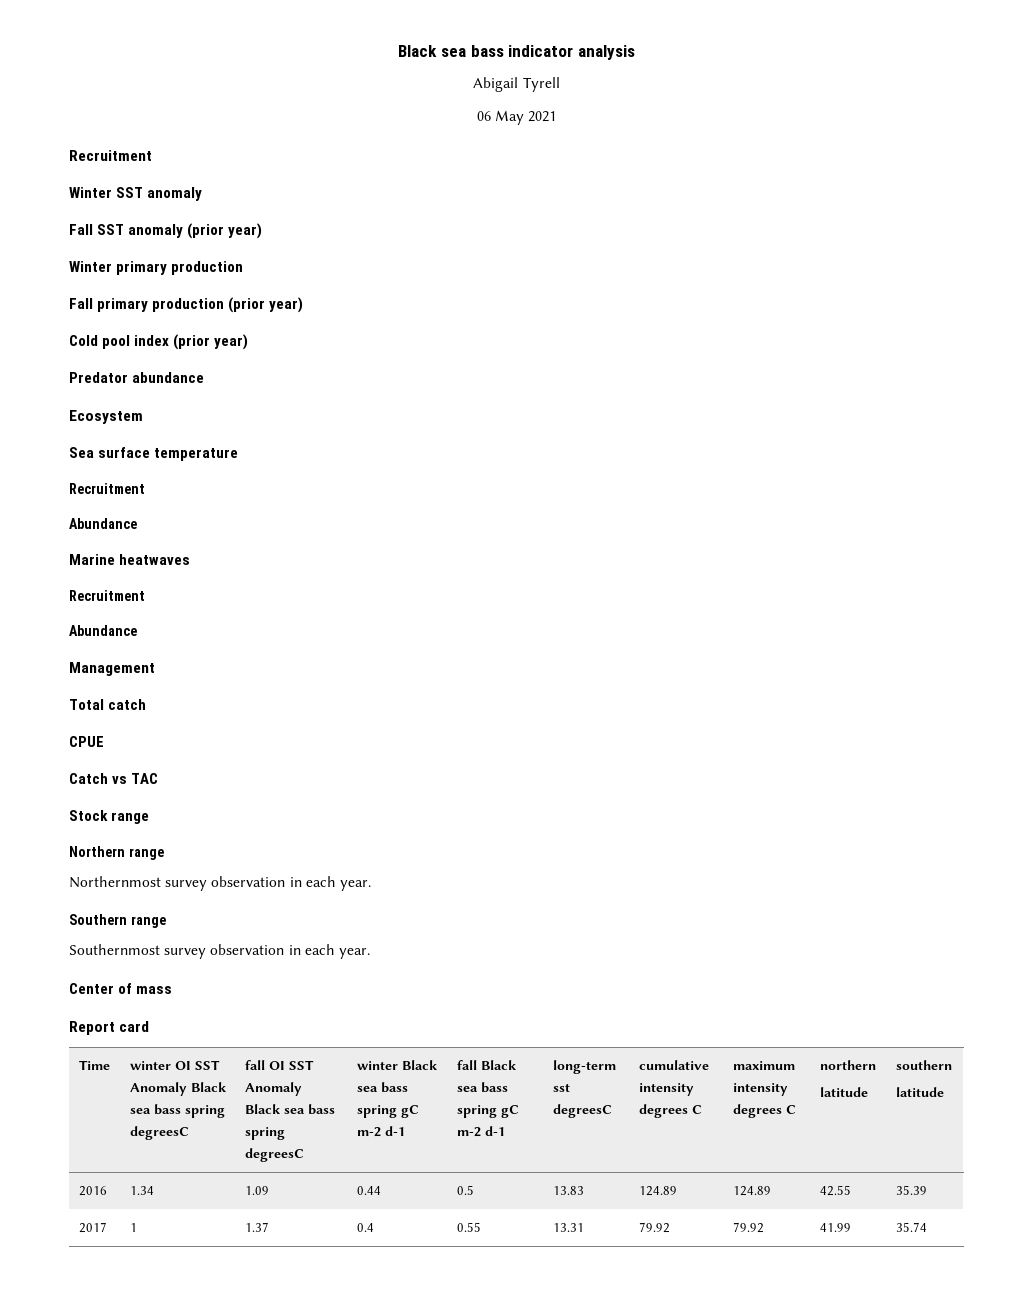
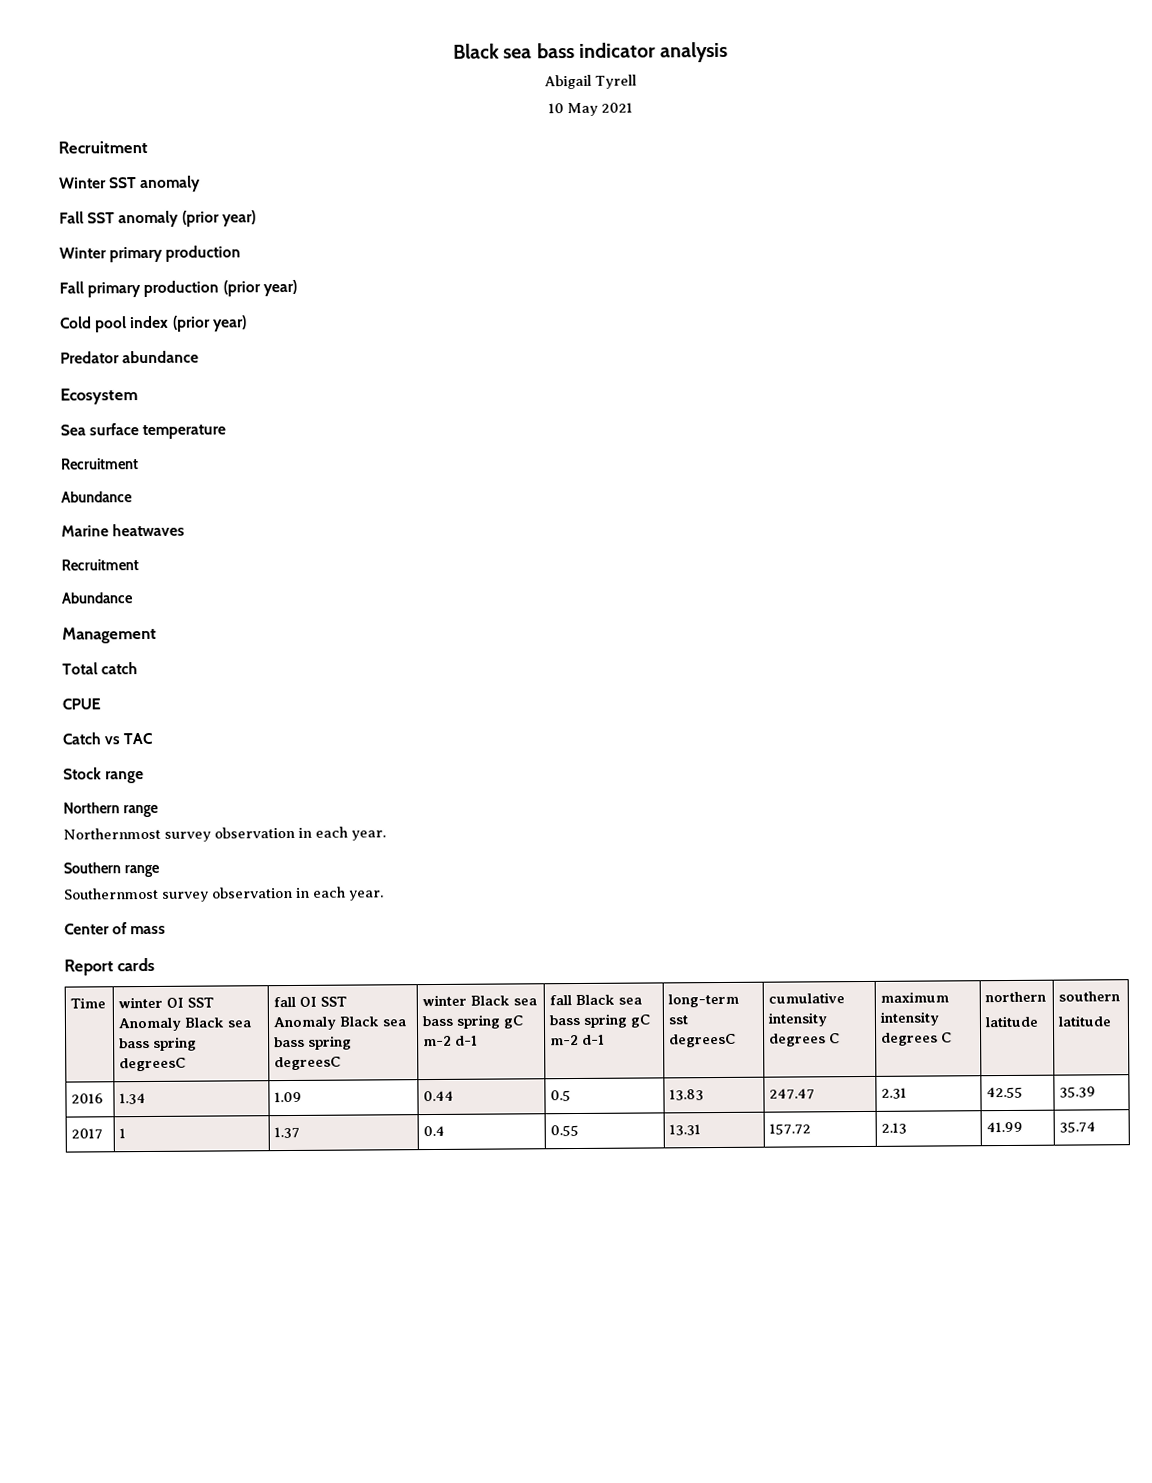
- 06 May 2021
+ 10 May 2021
- Report card
+ Report cards
- 2016 | 1.34 | 1.09 | 0.44 | 0.5 | 13.83 | 124.89 | 124.89 | 42.55 | 35.39
+ 2016 | 1.34 | 1.09 | 0.44 | 0.5 | 13.83 | 247.47 | 2.31 | 42.55 | 35.39
- 2017 | 1 | 1.37 | 0.4 | 0.55 | 13.31 | 79.92 | 79.92 | 41.99 | 35.74
+ 2017 | 1 | 1.37 | 0.4 | 0.55 | 13.31 | 157.72 | 2.13 | 41.99 | 35.74

